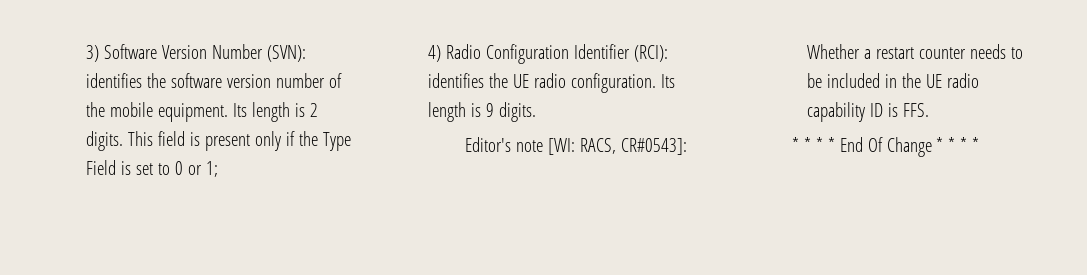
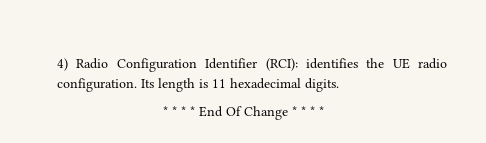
- 3) Software Version Number (SVN): identifies the software version number of the mobile equipment. Its length is 2 digits. This field is present only if the Type Field is set to 0 or 1;
- Its length is 9 digits.
- Editor's note [WI: RACS, CR#0543]: Whether a restart counter needs to be included in the UE radio capability ID is FFS.
+ Its length is 11 hexadecimal digits.

